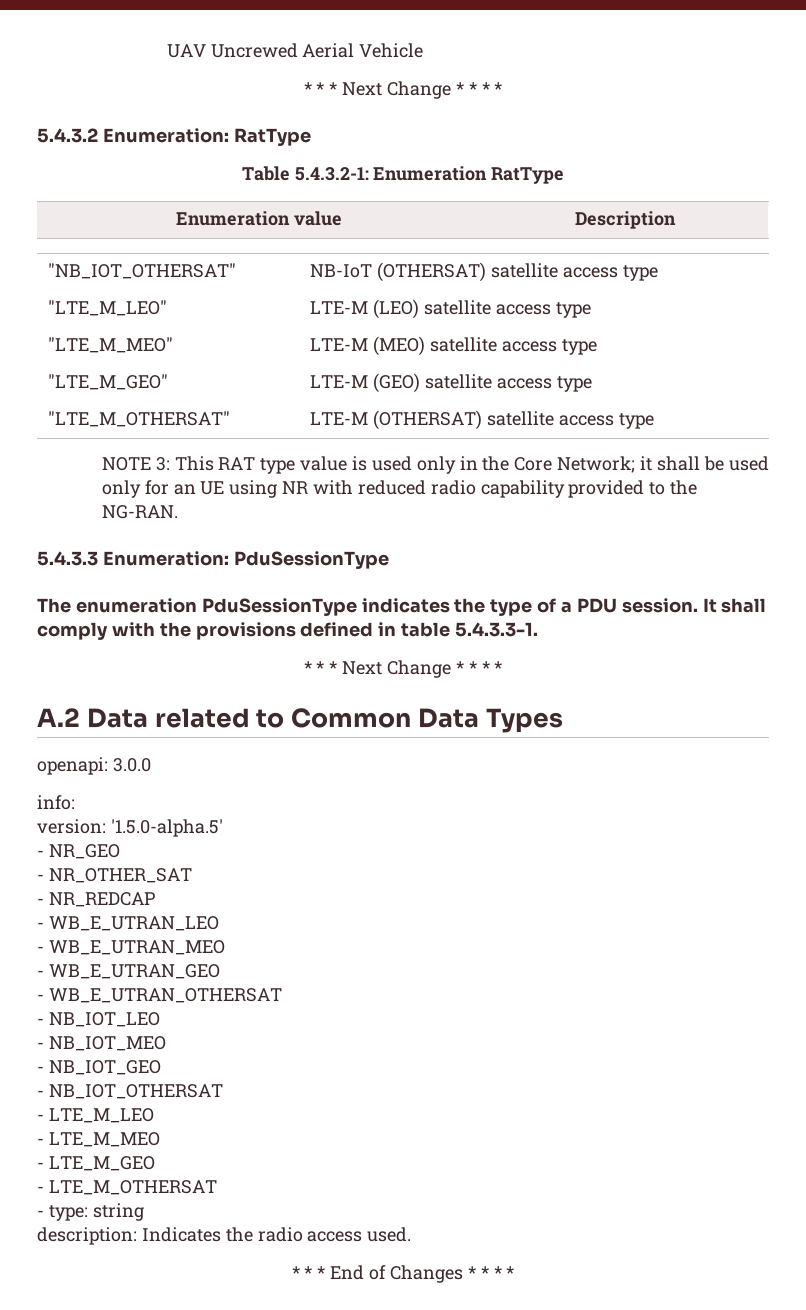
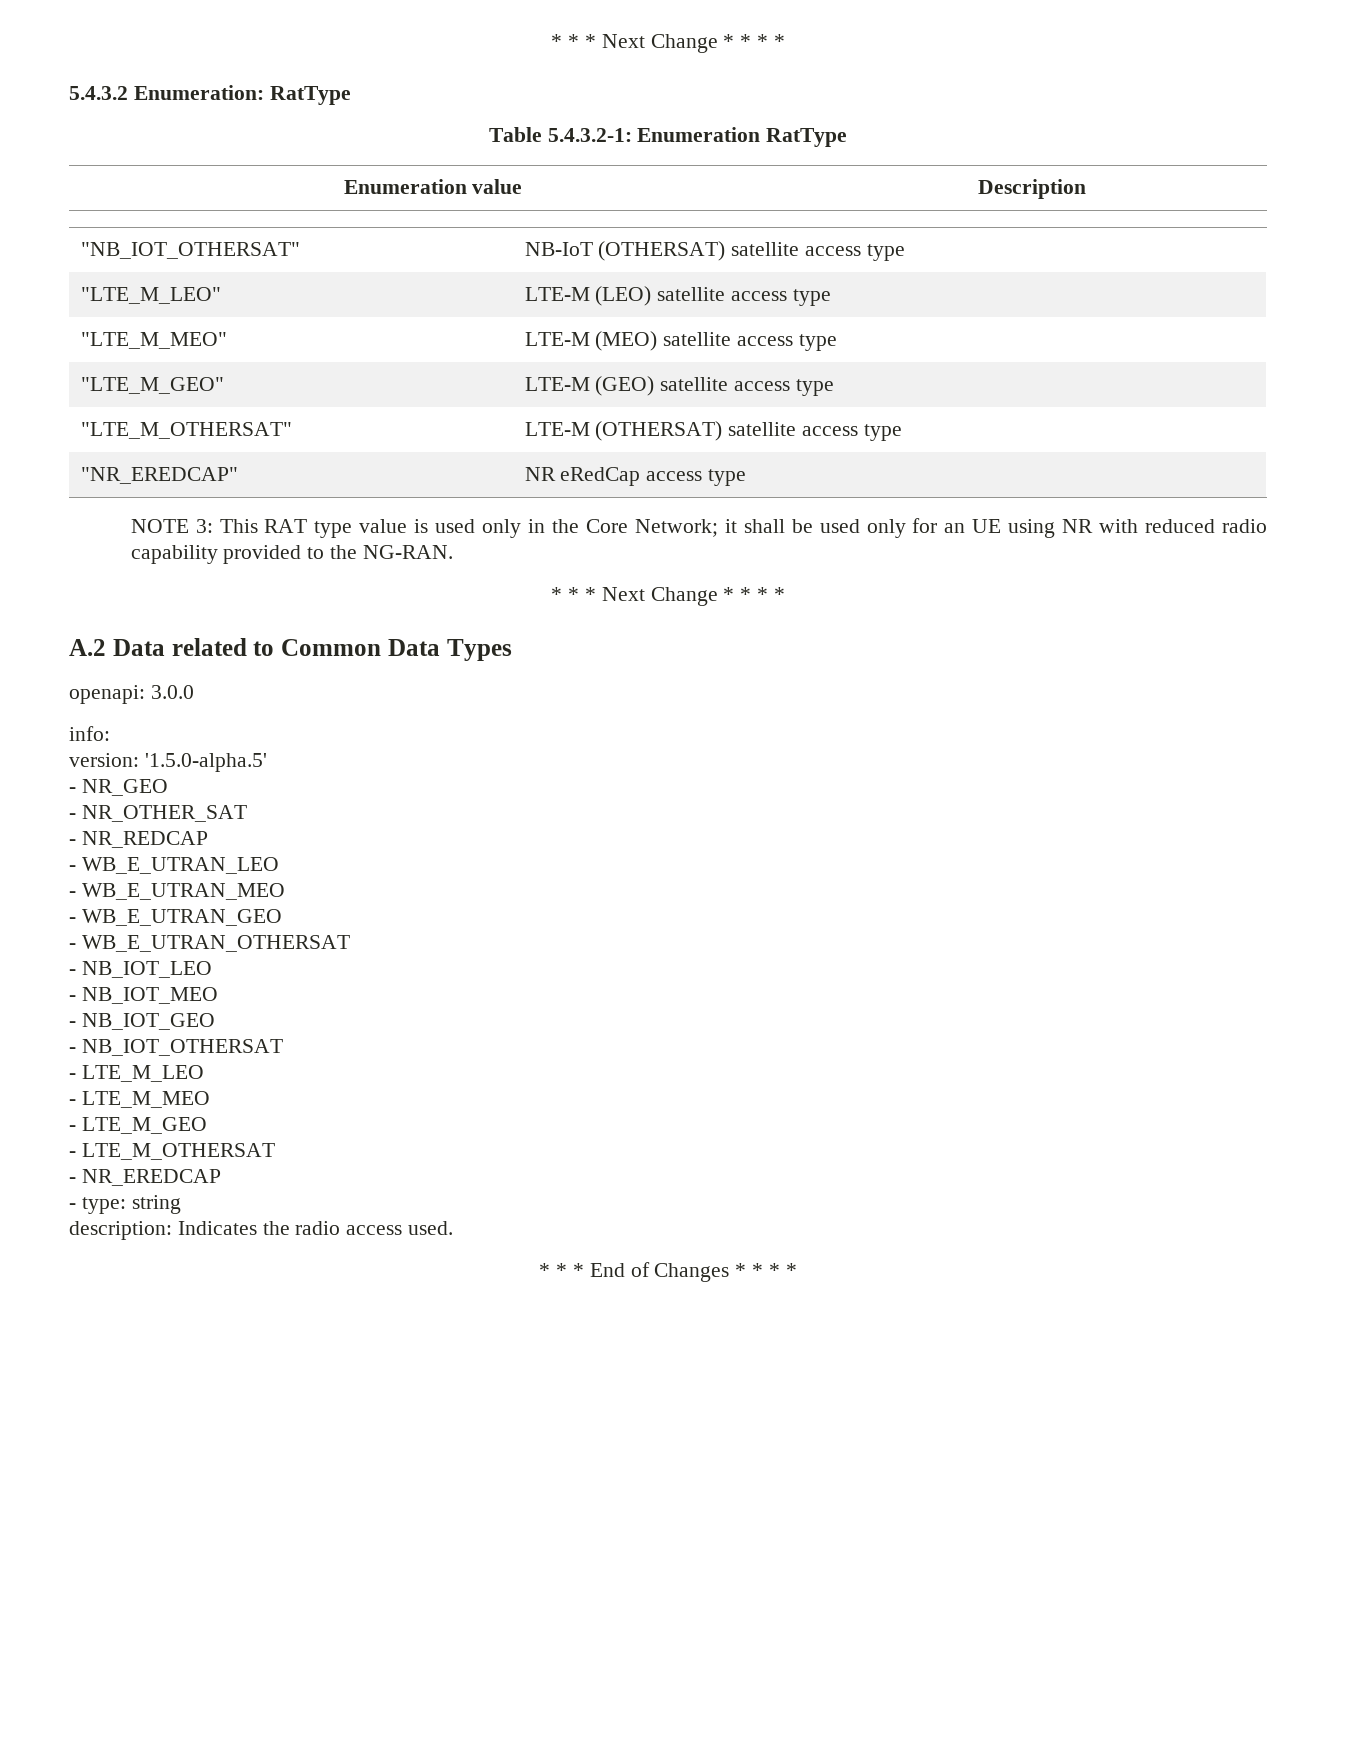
- UAV Uncrewed Aerial Vehicle
+ "NR_EREDCAP" | NR eRedCap access type
- 5.4.3.3 Enumeration: PduSessionType
- The enumeration PduSessionType indicates the type of a PDU session. It shall comply with the provisions defined in table 5.4.3.3-1.
+ - NR_EREDCAP

